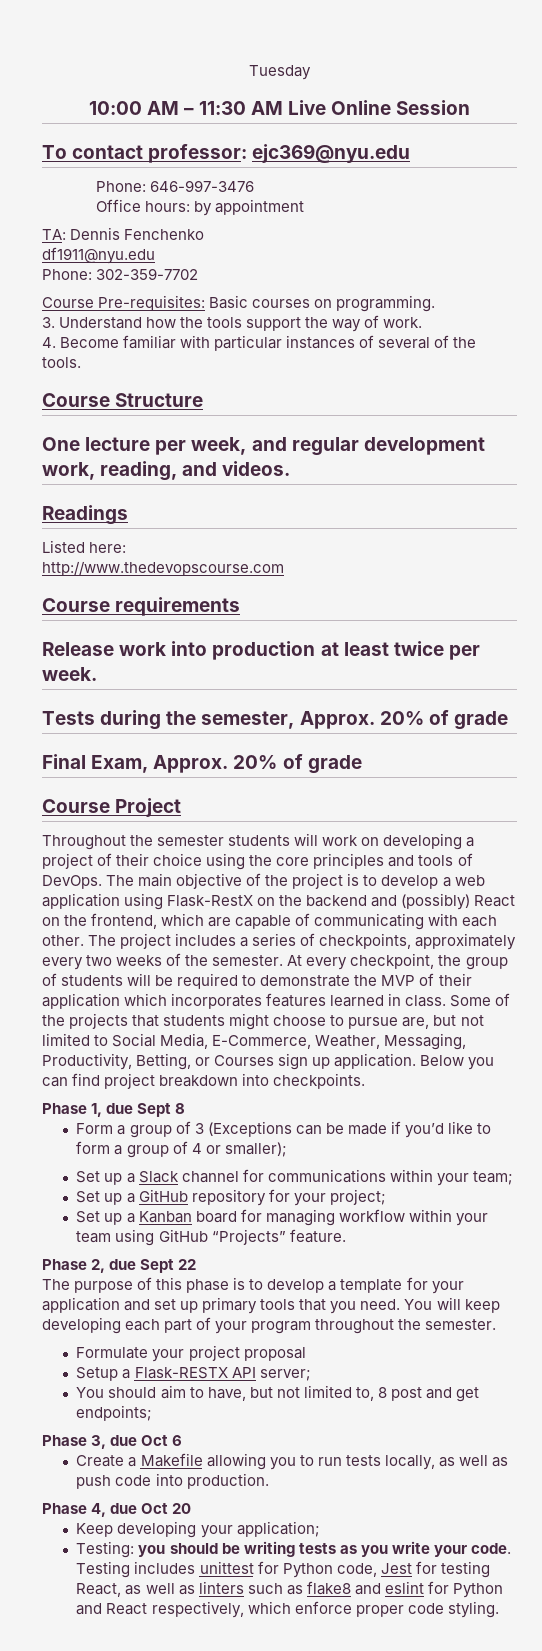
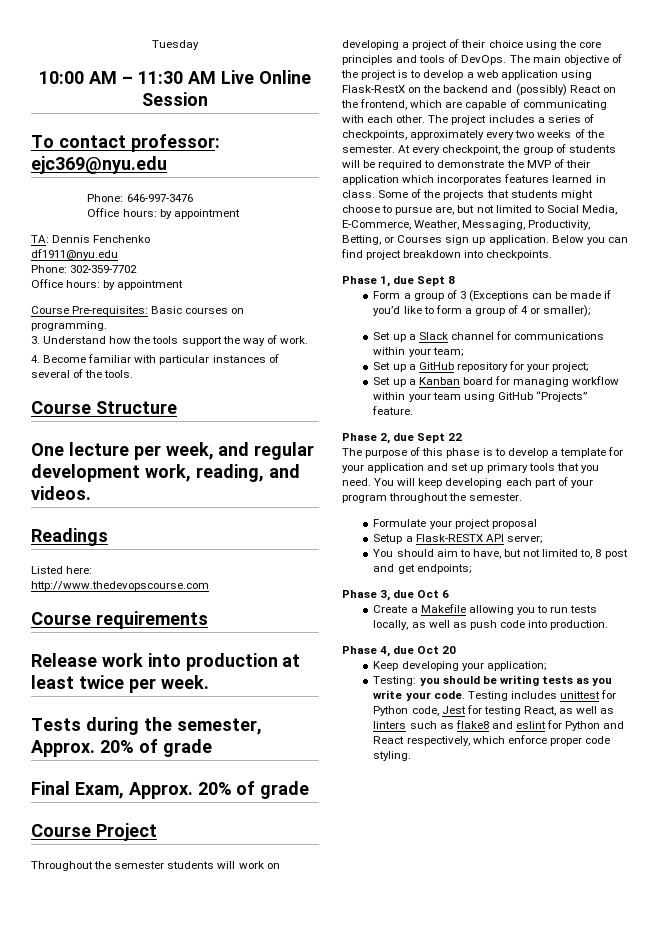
  Phone: 302-359-7702
+ Office hours: by appointment

